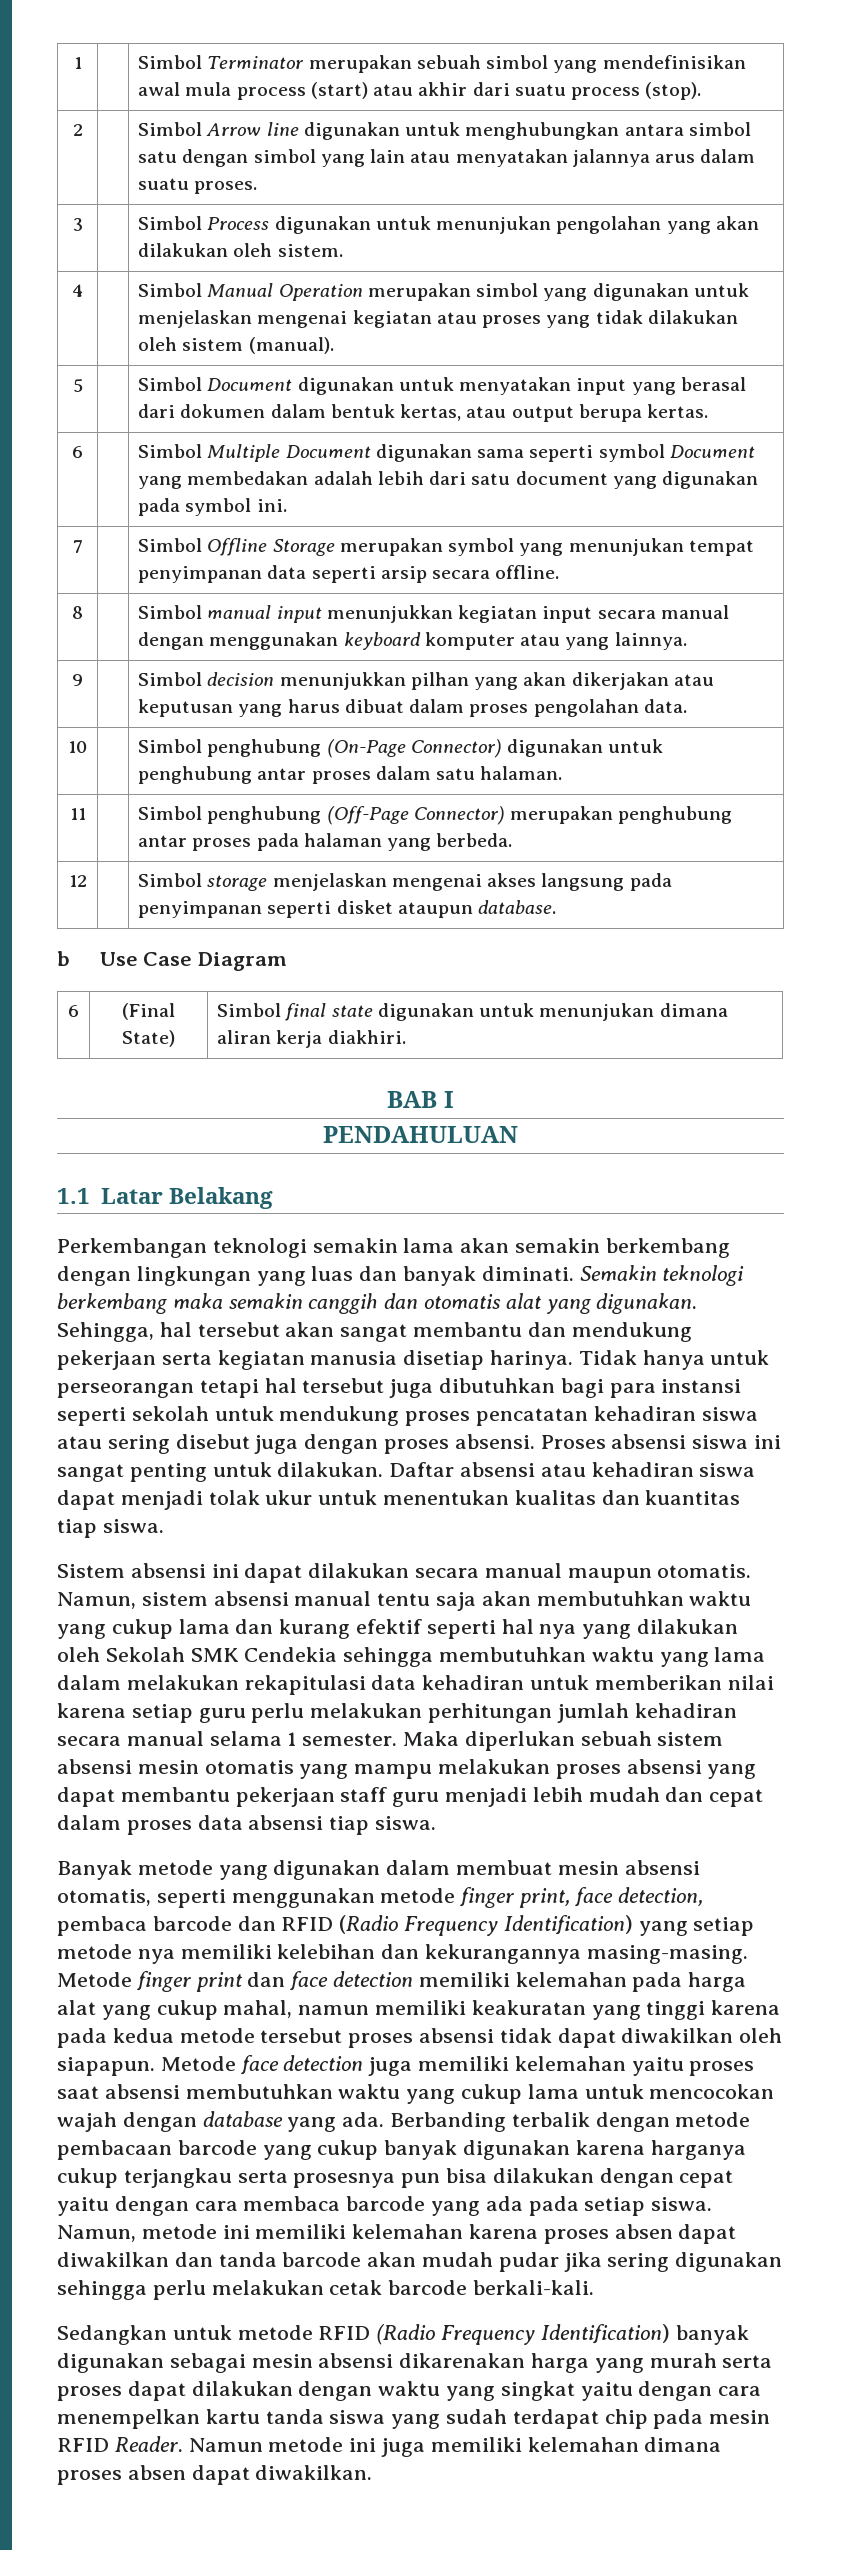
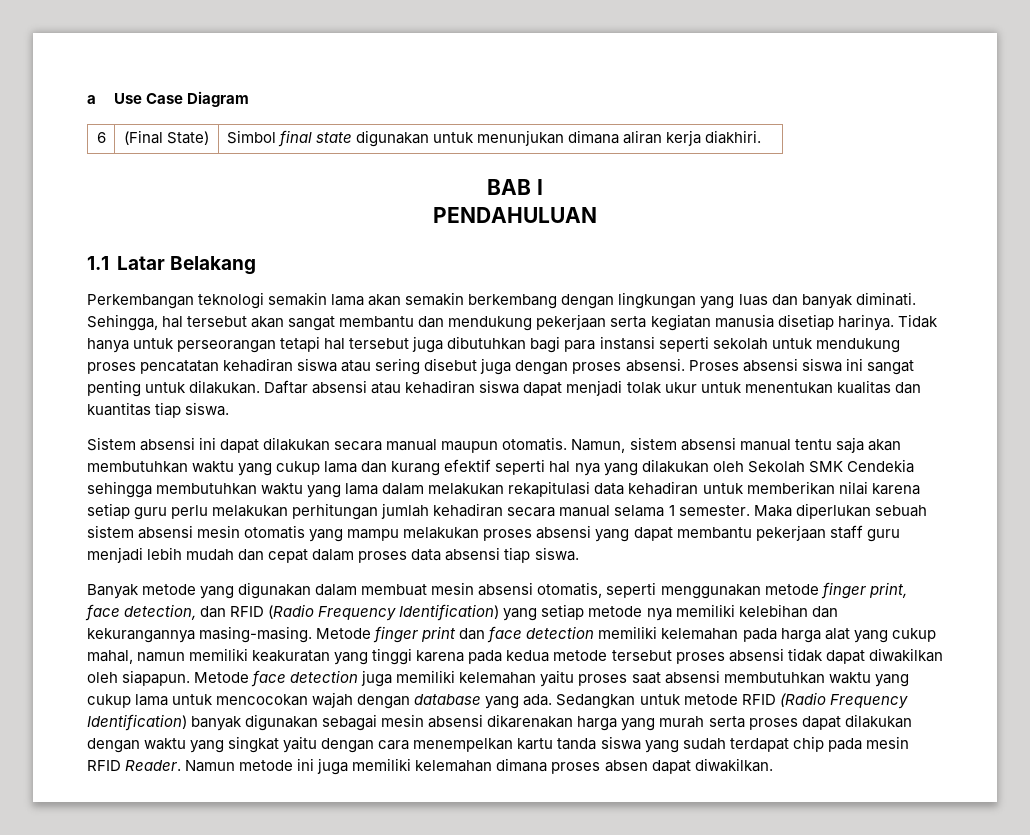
- 1 | | Simbol Terminator merupakan sebuah simbol yang mendefinisikan awal mula process (start) atau akhir dari suatu process (stop).
- 2 | | Simbol Arrow line digunakan untuk menghubungkan antara simbol satu dengan simbol yang lain atau menyatakan jalannya arus dalam suatu proses.
- 3 | | Simbol Process digunakan untuk menunjukan pengolahan yang akan dilakukan oleh sistem.
- 4 | | Simbol Manual Operation merupakan simbol yang digunakan untuk menjelaskan mengenai kegiatan atau proses yang tidak dilakukan oleh sistem (manual).
- 5 | | Simbol Document digunakan untuk menyatakan input yang berasal dari dokumen dalam bentuk kertas, atau output berupa kertas.
- 6 | | Simbol Multiple Document digunakan sama seperti symbol Document yang membedakan adalah lebih dari satu document yang digunakan pada symbol ini.
- 7 | | Simbol Offline Storage merupakan symbol yang menunjukan tempat penyimpanan data seperti arsip secara offline.
- 8 | | Simbol manual input menunjukkan kegiatan input secara manual dengan menggunakan keyboard komputer atau yang lainnya.
- 9 | | Simbol decision menunjukkan pilhan yang akan dikerjakan atau keputusan yang harus dibuat dalam proses pengolahan data.
- 10 | | Simbol penghubung (On-Page Connector) digunakan untuk penghubung antar proses dalam satu halaman.
- 11 | | Simbol penghubung (Off-Page Connector) merupakan penghubung antar proses pada halaman yang berbeda.
- 12 | | Simbol storage menjelaskan mengenai akses langsung pada penyimpanan seperti disket ataupun database.
- b Use Case Diagram
+ a Use Case Diagram
- Semakin teknologi berkembang maka semakin canggih dan otomatis alat yang digunakan.
- Banyak metode yang digunakan dalam membuat mesin absensi otomatis, seperti menggunakan metode finger print, face detection, pembaca barcode dan RFID (Radio Frequency Identification) yang setiap metode nya memiliki kelebihan dan kekurangannya masing-masing.
+ Banyak metode yang digunakan dalam membuat mesin absensi otomatis, seperti menggunakan metode finger print, face detection, dan RFID (Radio Frequency Identification) yang setiap metode nya memiliki kelebihan dan kekurangannya masing-masing.
- Metode face detection juga memiliki kelemahan yaitu proses saat absensi membutuhkan waktu yang cukup lama untuk mencocokan wajah dengan database yang ada. Berbanding terbalik dengan metode pembacaan barcode yang cukup banyak digunakan karena harganya cukup terjangkau serta prosesnya pun bisa dilakukan dengan cepat yaitu dengan cara membaca barcode yang ada pada setiap siswa. Namun, metode ini memiliki kelemahan karena proses absen dapat diwakilkan dan tanda barcode akan mudah pudar jika sering digunakan sehingga perlu melakukan cetak barcode berkali-kali.
- Sedangkan untuk metode RFID (Radio Frequency Identification) banyak digunakan sebagai mesin absensi dikarenakan harga yang murah serta proses dapat dilakukan dengan waktu yang singkat yaitu dengan cara menempelkan kartu tanda siswa yang sudah terdapat chip pada mesin RFID Reader.
+ Metode face detection juga memiliki kelemahan yaitu proses saat absensi membutuhkan waktu yang cukup lama untuk mencocokan wajah dengan database yang ada. Sedangkan untuk metode RFID (Radio Frequency Identification) banyak digunakan sebagai mesin absensi dikarenakan harga yang murah serta proses dapat dilakukan dengan waktu yang singkat yaitu dengan cara menempelkan kartu tanda siswa yang sudah terdapat chip pada mesin RFID Reader.

